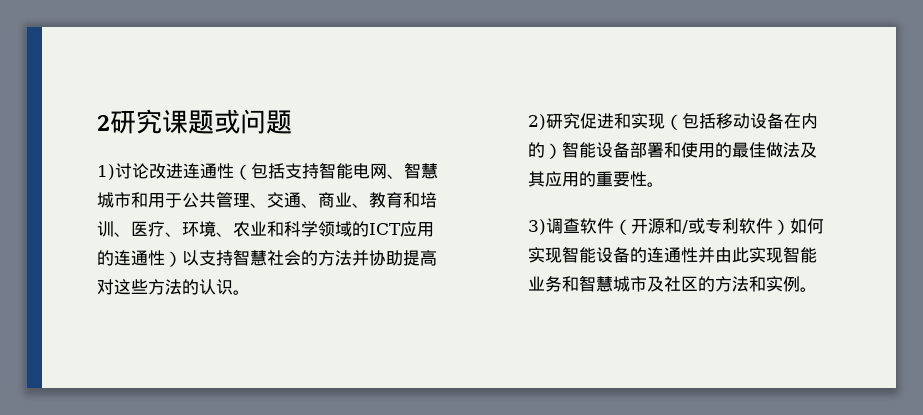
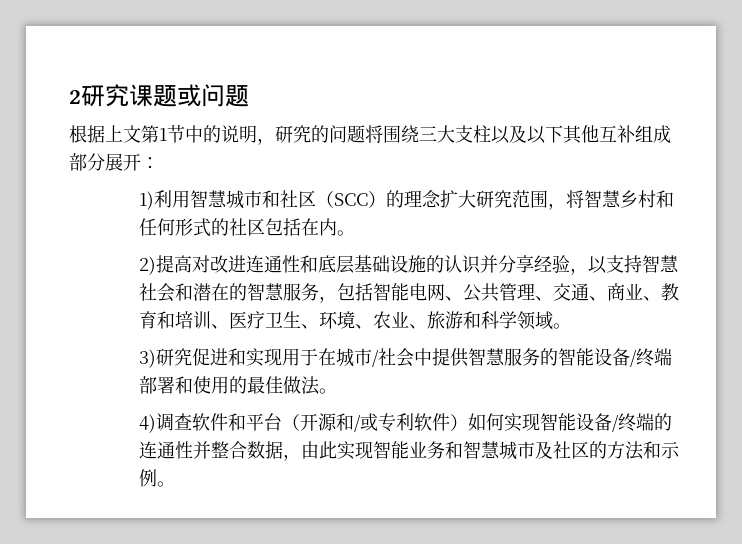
- 1)讨论改进连通性（包括支持智能电网、智慧城市和用于公共管理、交通、商业、教育和培训、医疗、环境、农业和科学领域的ICT应用的连通性）以支持智慧社会的方法并协助提高对这些方法的认识。
- 2)研究促进和实现（包括移动设备在内的）智能设备部署和使用的最佳做法及其应用的重要性。
- 3)调查软件（开源和/或专利软件）如何实现智能设备的连通性并由此实现智能业务和智慧城市及社区的方法和实例。
+ 根据上文第1节中的说明，研究的问题将围绕三大支柱以及以下其他互补组成部分展开：
+ 1)利用智慧城市和社区（SCC）的理念扩大研究范围，将智慧乡村和任何形式的社区包括在内。
+ 2)提高对改进连通性和底层基础设施的认识并分享经验，以支持智慧社会和潜在的智慧服务，包括智能电网、公共管理、交通、商业、教育和培训、医疗卫生、环境、农业、旅游和科学领域。
+ 3)研究促进和实现用于在城市/社会中提供智慧服务的智能设备/终端部署和使用的最佳做法。
+ 4)调查软件和平台（开源和/或专利软件）如何实现智能设备/终端的连通性并整合数据，由此实现智能业务和智慧城市及社区的方法和示例。

